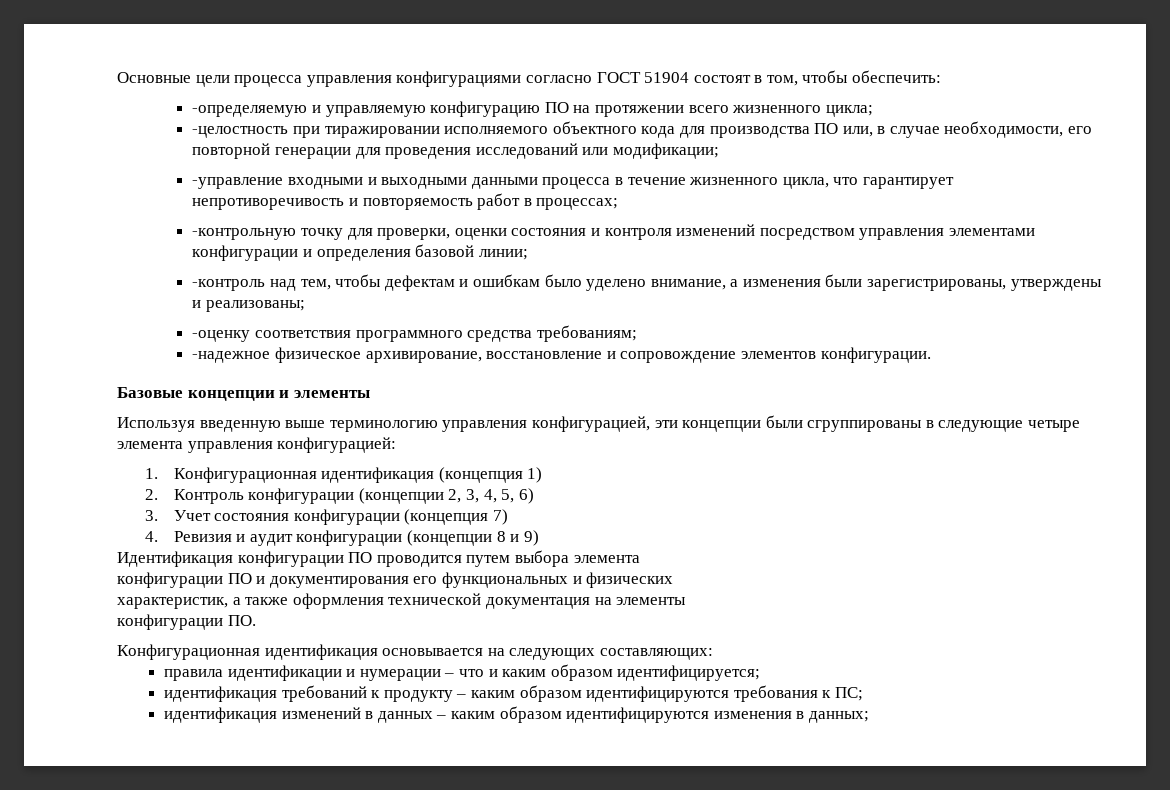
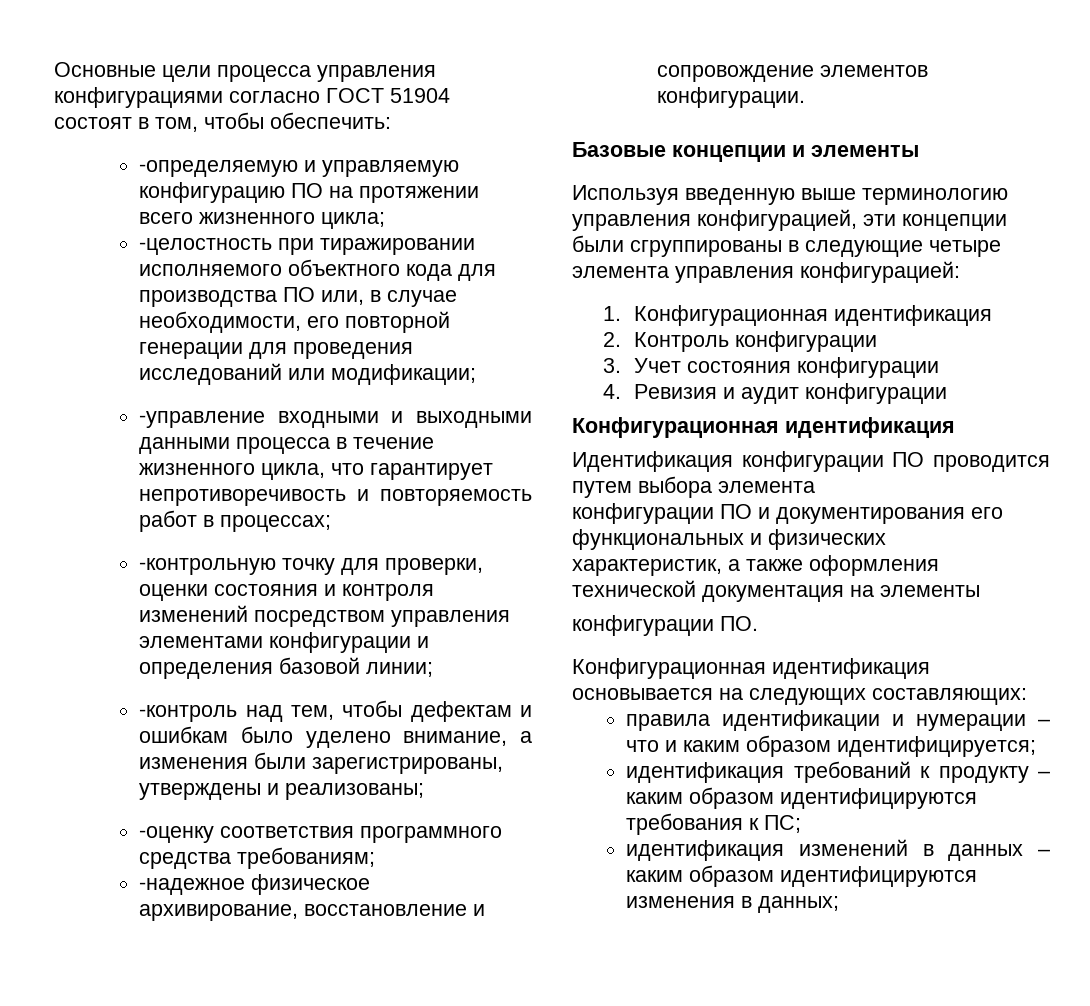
- 1. Конфигурационная идентификация (концепция 1)
+ 1. Конфигурационная идентификация
- 2. Контроль конфигурации (концепции 2, 3, 4, 5, 6)
+ 2. Контроль конфигурации
- 3. Учет состояния конфигурации (концепция 7)
+ 3. Учет состояния конфигурации
- 4. Ревизия и аудит конфигурации (концепции 8 и 9)
+ 4. Ревизия и аудит конфигурации
+ Конфигурационная идентификация

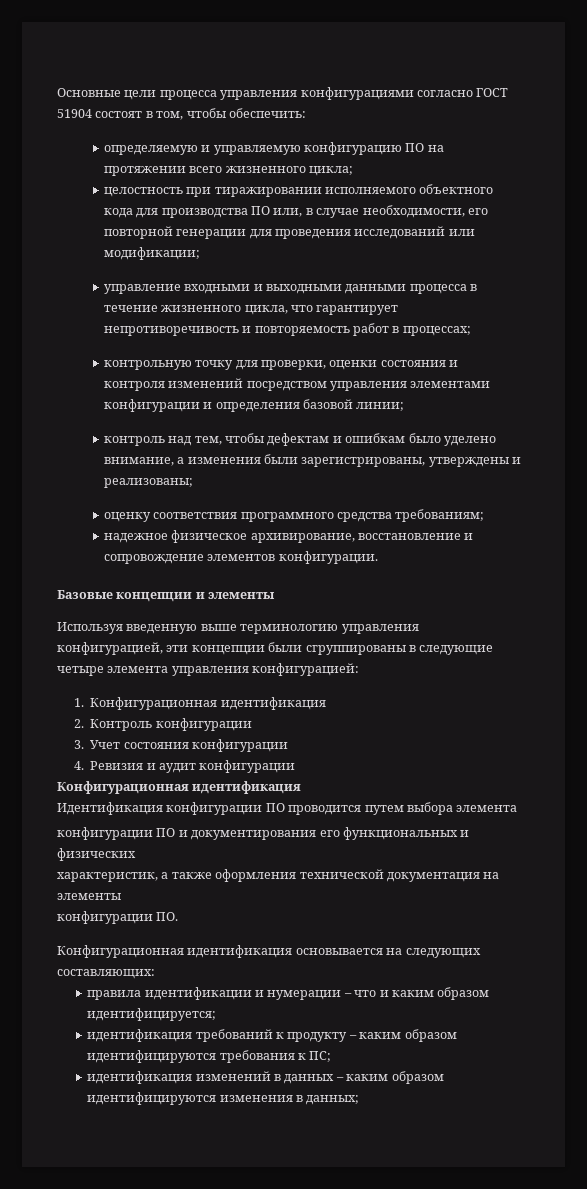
- -определяемую и управляемую конфигурацию ПО на протяжении всего жизненного цикла;
+ определяемую и управляемую конфигурацию ПО на протяжении всего жизненного цикла;
- -целостность при тиражировании исполняемого объектного кода для производства ПО или, в случае необходимости, его повторной генерации для проведения исследований или модификации;
+ целостность при тиражировании исполняемого объектного кода для производства ПО или, в случае необходимости, его повторной генерации для проведения исследований или модификации;
- -управление входными и выходными данными процесса в течение жизненного цикла, что гарантирует непротиворечивость и повторяемость работ в процессах;
+ управление входными и выходными данными процесса в течение жизненного цикла, что гарантирует непротиворечивость и повторяемость работ в процессах;
- -контрольную точку для проверки, оценки состояния и контроля изменений посредством управления элементами конфигурации и определения базовой линии;
+ контрольную точку для проверки, оценки состояния и контроля изменений посредством управления элементами конфигурации и определения базовой линии;
- -контроль над тем, чтобы дефектам и ошибкам было уделено внимание, а изменения были зарегистрированы, утверждены и реализованы;
+ контроль над тем, чтобы дефектам и ошибкам было уделено внимание, а изменения были зарегистрированы, утверждены и реализованы;
- -оценку соответствия программного средства требованиям;
+ оценку соответствия программного средства требованиям;
- -надежное физическое архивирование, восстановление и сопровождение элементов конфигурации.
+ надежное физическое архивирование, восстановление и сопровождение элементов конфигурации.

